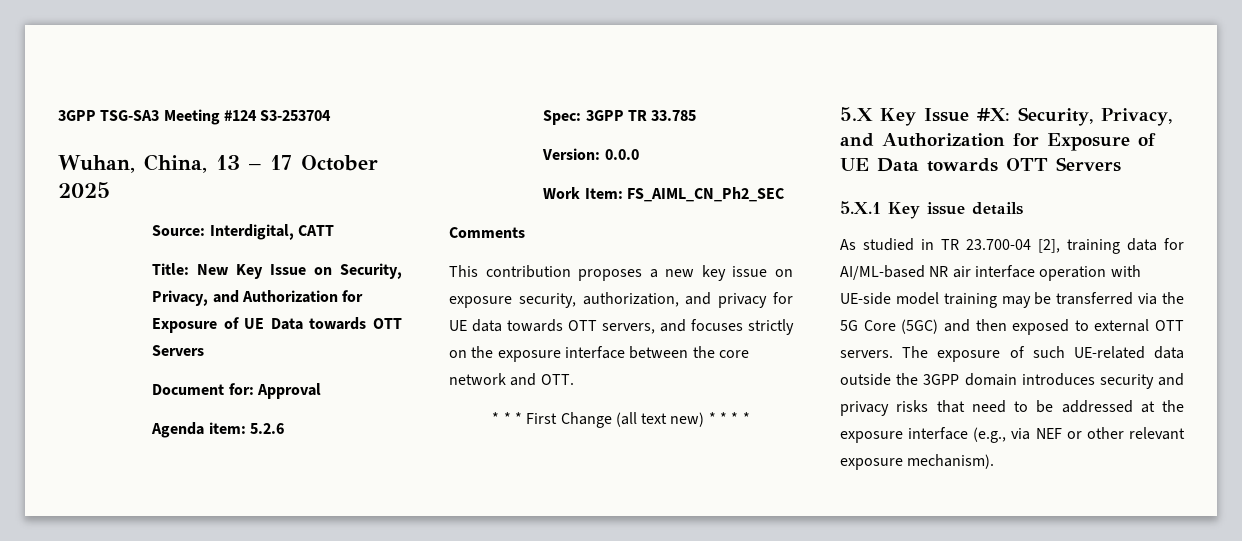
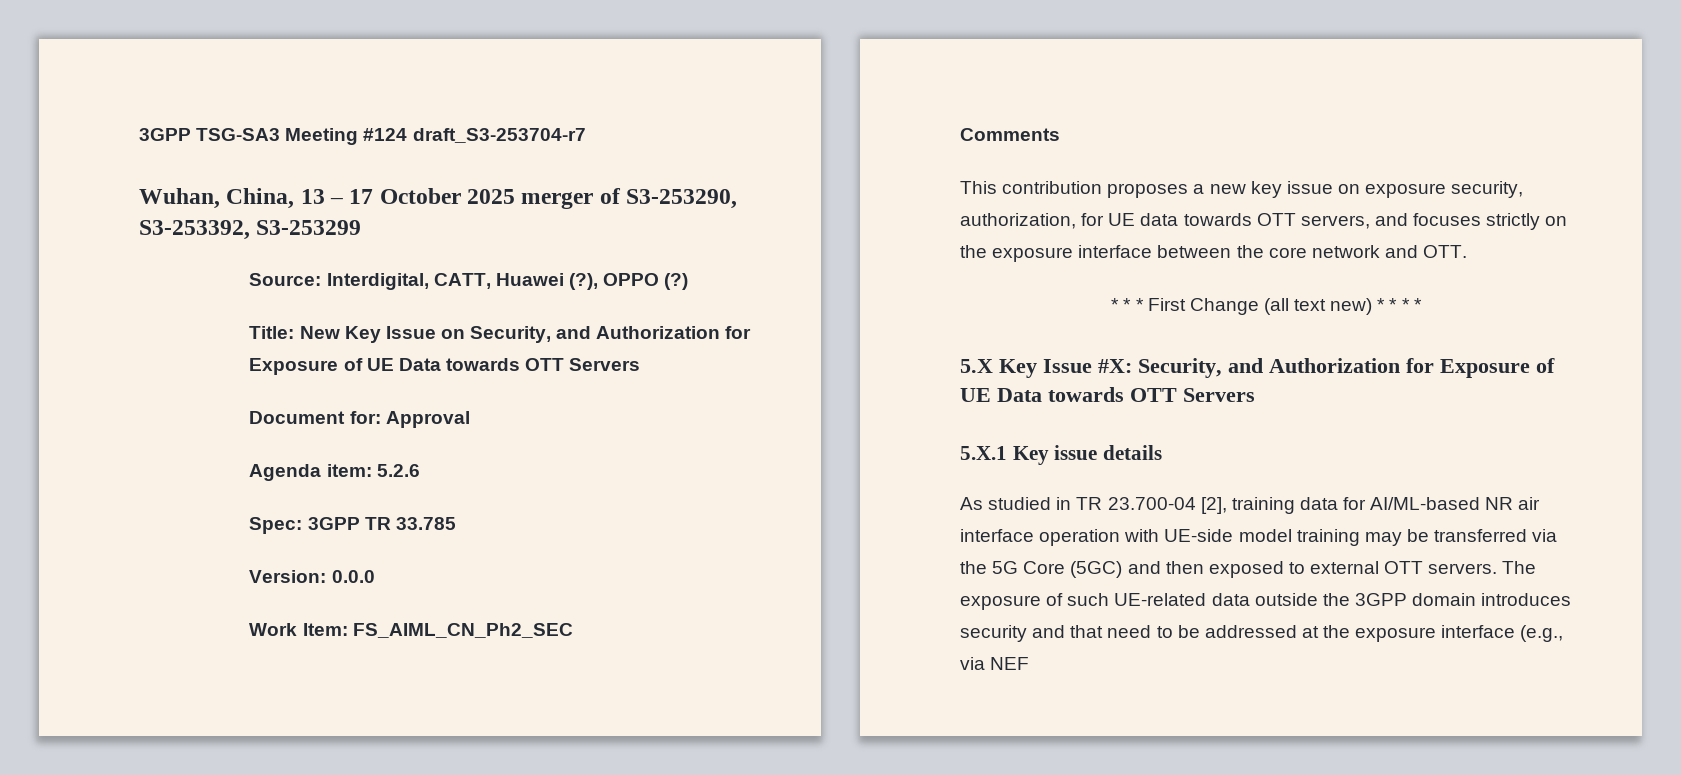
- 3GPP TSG-SA3 Meeting #124 S3-253704
+ 3GPP TSG-SA3 Meeting #124 draft_S3-253704-r7
- Wuhan, China, 13 – 17 October 2025
- Source: Interdigital, CATT
+ Wuhan, China, 13 – 17 October 2025 merger of S3-253290, S3-253392, S3-253299
+ Source: Interdigital, CATT, Huawei (?), OPPO (?)
- Title: New Key Issue on Security, Privacy, and Authorization for Exposure of UE Data towards OTT Servers
+ Title: New Key Issue on Security, and Authorization for Exposure of UE Data towards OTT Servers
- This contribution proposes a new key issue on exposure security, authorization, and privacy for UE data towards OTT servers, and focuses strictly on the exposure interface between the core network and OTT.
+ This contribution proposes a new key issue on exposure security, authorization, for UE data towards OTT servers, and focuses strictly on the exposure interface between the core network and OTT.
- 5.X Key Issue #X: Security, Privacy, and Authorization for Exposure of UE Data towards OTT Servers
+ 5.X Key Issue #X: Security, and Authorization for Exposure of UE Data towards OTT Servers
- The exposure of such UE-related data outside the 3GPP domain introduces security and privacy risks that need to be addressed at the exposure interface (e.g., via NEF or other relevant exposure mechanism).
+ The exposure of such UE-related data outside the 3GPP domain introduces security and that need to be addressed at the exposure interface (e.g., via NEF

